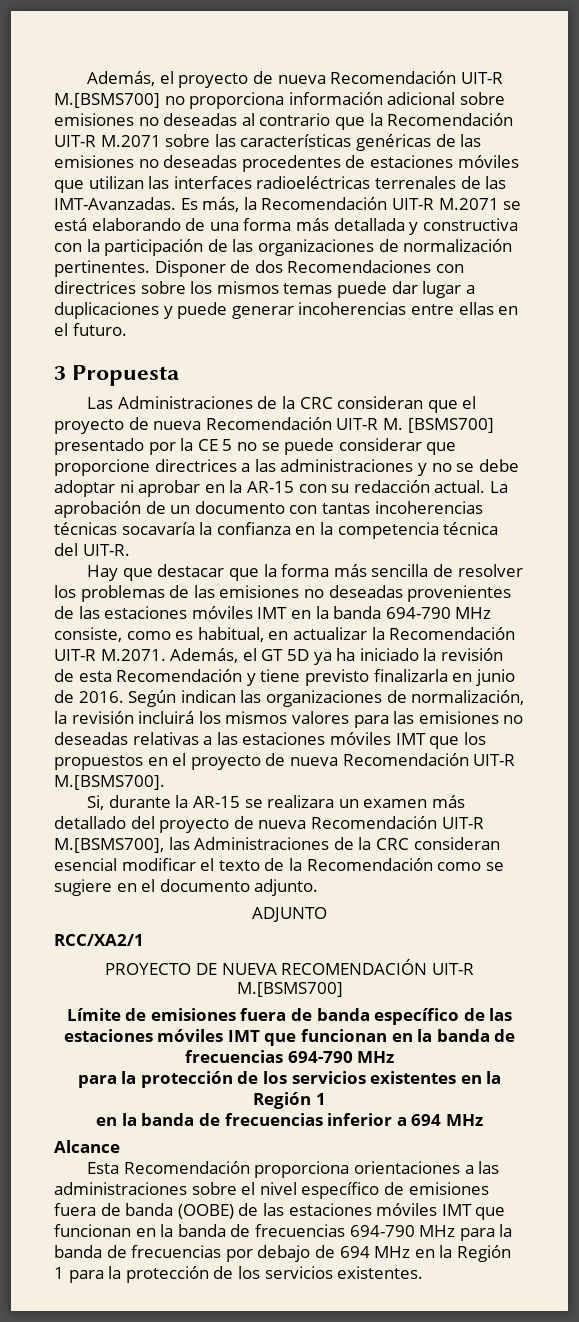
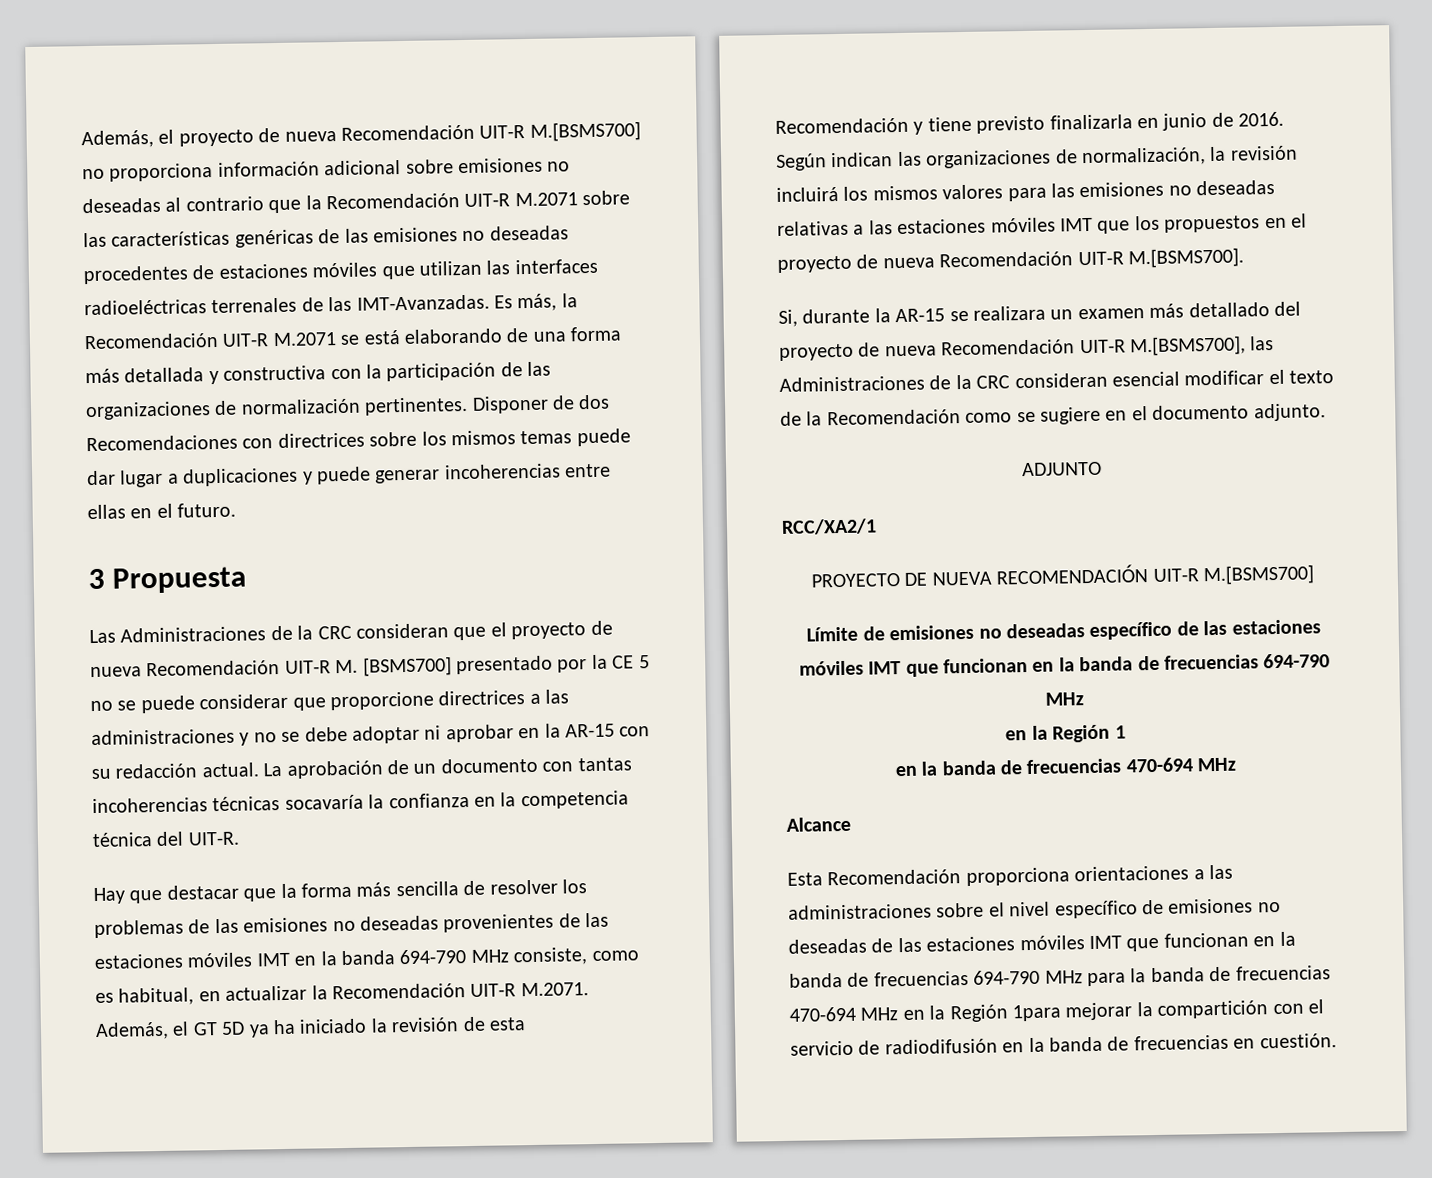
- Límite de emisiones fuera de banda específico de las estaciones móviles IMT que funcionan en la banda de frecuencias 694-790 MHz
+ Límite de emisiones no deseadas específico de las estaciones móviles IMT que funcionan en la banda de frecuencias 694-790 MHz
- para la protección de los servicios existentes en la Región 1
+ en la Región 1
- en la banda de frecuencias inferior a 694 MHz
+ en la banda de frecuencias 470-694 MHz
- Esta Recomendación proporciona orientaciones a las administraciones sobre el nivel específico de emisiones fuera de banda (OOBE) de las estaciones móviles IMT que funcionan en la banda de frecuencias 694-790 MHz para la banda de frecuencias por debajo de 694 MHz en la Región 1 para la protección de los servicios existentes.
+ Esta Recomendación proporciona orientaciones a las administraciones sobre el nivel específico de emisiones no deseadas de las estaciones móviles IMT que funcionan en la banda de frecuencias 694-790 MHz para la banda de frecuencias 470-694 MHz en la Región 1para mejorar la compartición con el servicio de radiodifusión en la banda de frecuencias en cuestión.

